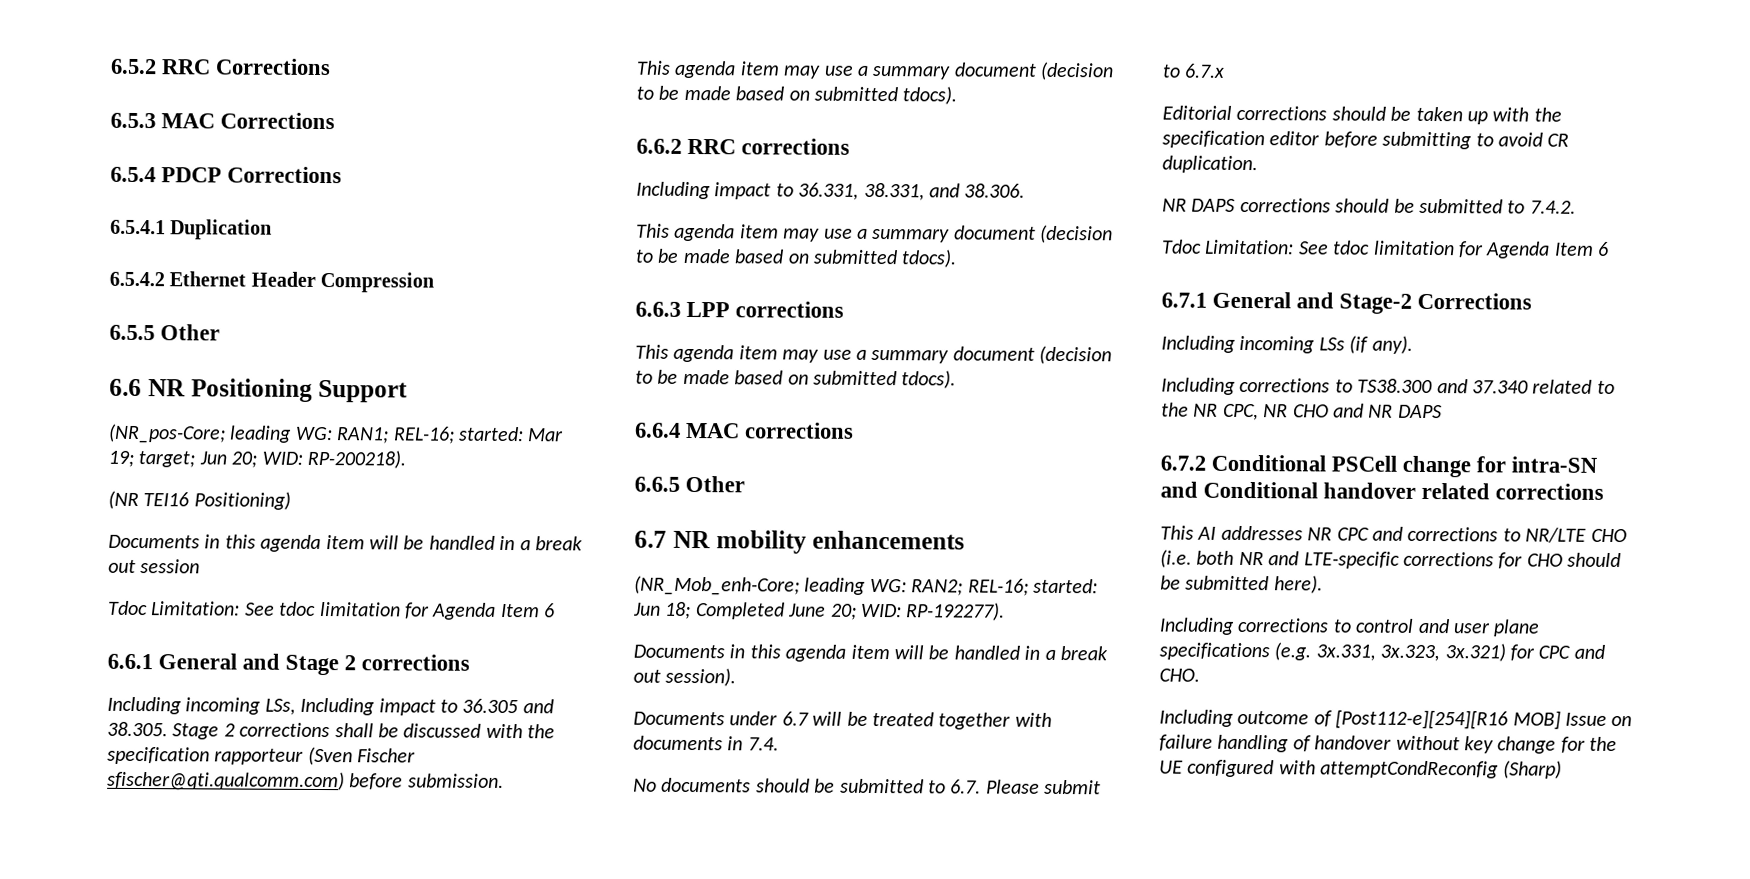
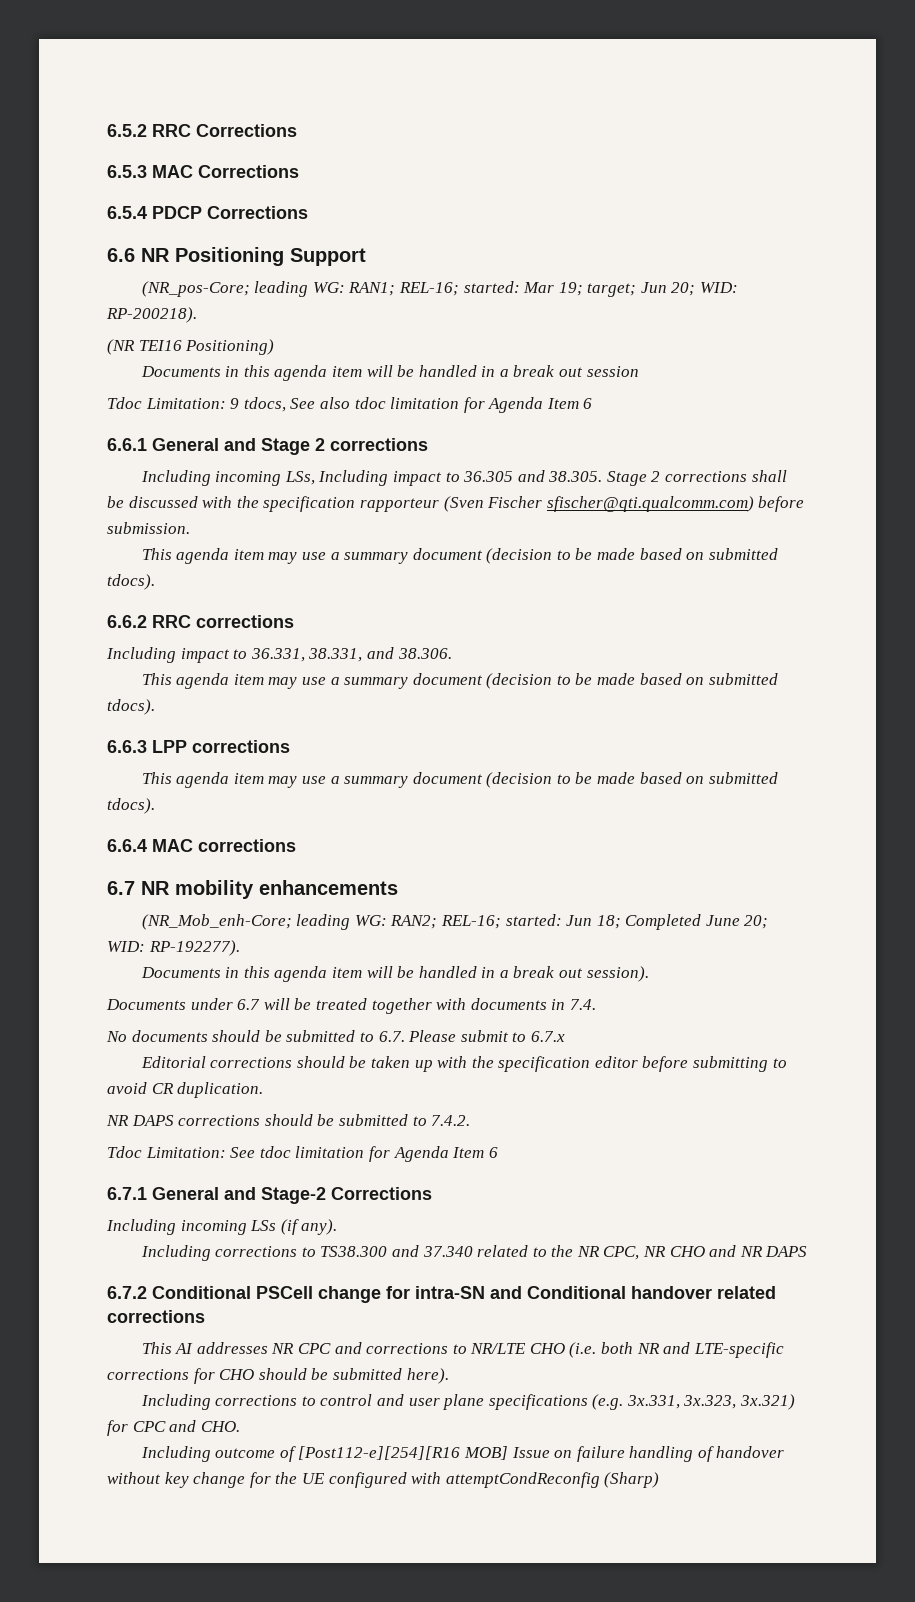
- 6.5.4.1 Duplication
- 6.5.4.2 Ethernet Header Compression
- 6.5.5 Other
  Documents in this agenda item will be handled in a break out session
- Tdoc Limitation: See tdoc limitation for Agenda Item 6
+ Tdoc Limitation: 9 tdocs, See also tdoc limitation for Agenda Item 6
- 6.6.5 Other

